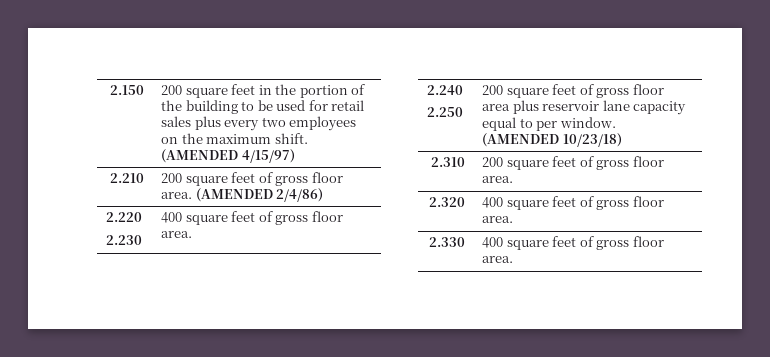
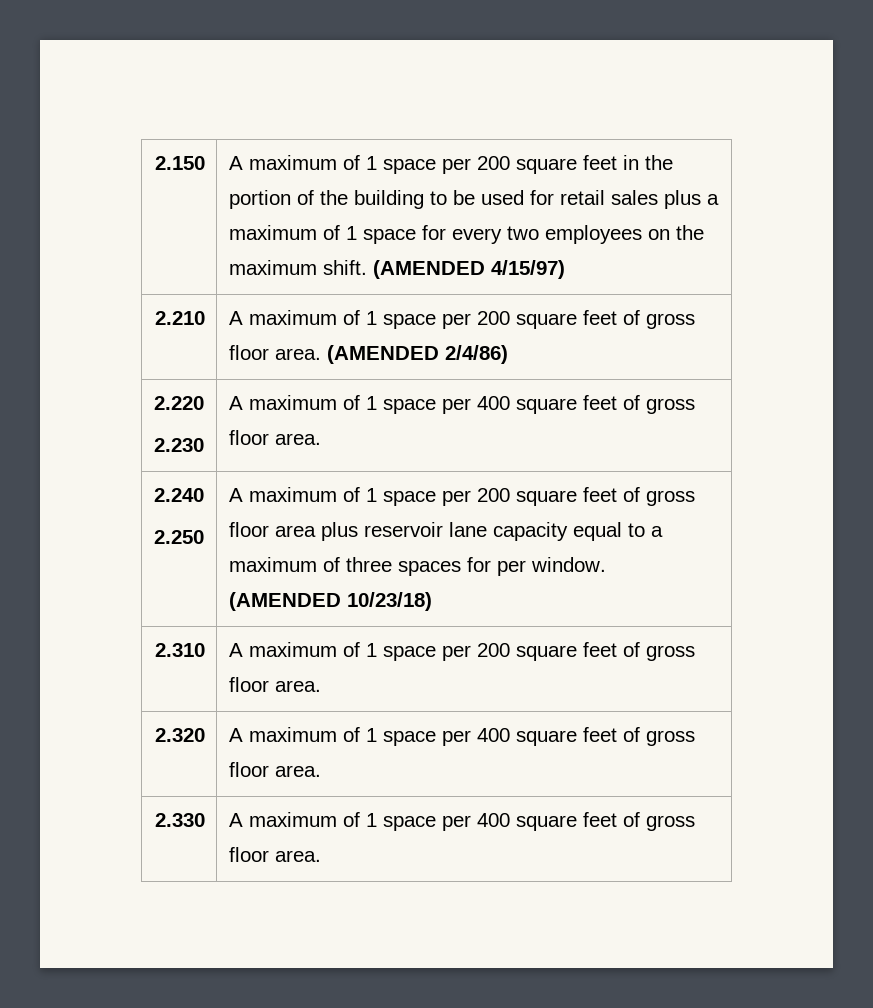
- 2.150 | 200 square feet in the portion of the building to be used for retail sales plus every two employees on the maximum shift. (AMENDED 4/15/97)
+ 2.150 | A maximum of 1 space per 200 square feet in the portion of the building to be used for retail sales plus a maximum of 1 space for every two employees on the maximum shift. (AMENDED 4/15/97)
- 2.210 | 200 square feet of gross floor area. (AMENDED 2/4/86)
+ 2.210 | A maximum of 1 space per 200 square feet of gross floor area. (AMENDED 2/4/86)
  2.220
- 2.230 | 400 square feet of gross floor area.
+ 2.230 | A maximum of 1 space per 400 square feet of gross floor area.
  2.240
- 2.250 | 200 square feet of gross floor area plus reservoir lane capacity equal to per window. (AMENDED 10/23/18)
+ 2.250 | A maximum of 1 space per 200 square feet of gross floor area plus reservoir lane capacity equal to a maximum of three spaces for per window. (AMENDED 10/23/18)
- 2.310 | 200 square feet of gross floor area.
+ 2.310 | A maximum of 1 space per 200 square feet of gross floor area.
- 2.320 | 400 square feet of gross floor area.
+ 2.320 | A maximum of 1 space per 400 square feet of gross floor area.
- 2.330 | 400 square feet of gross floor area.
+ 2.330 | A maximum of 1 space per 400 square feet of gross floor area.

